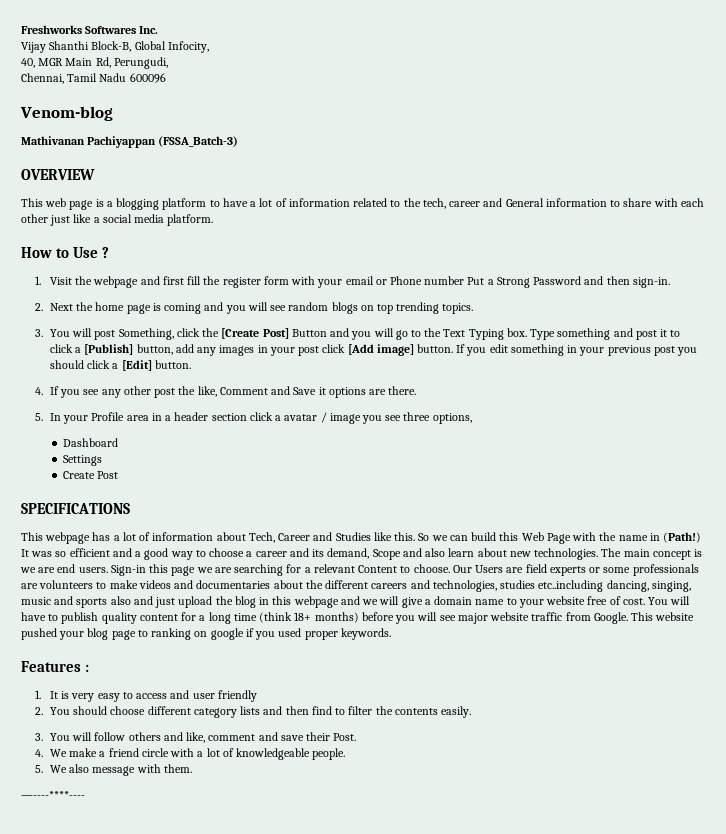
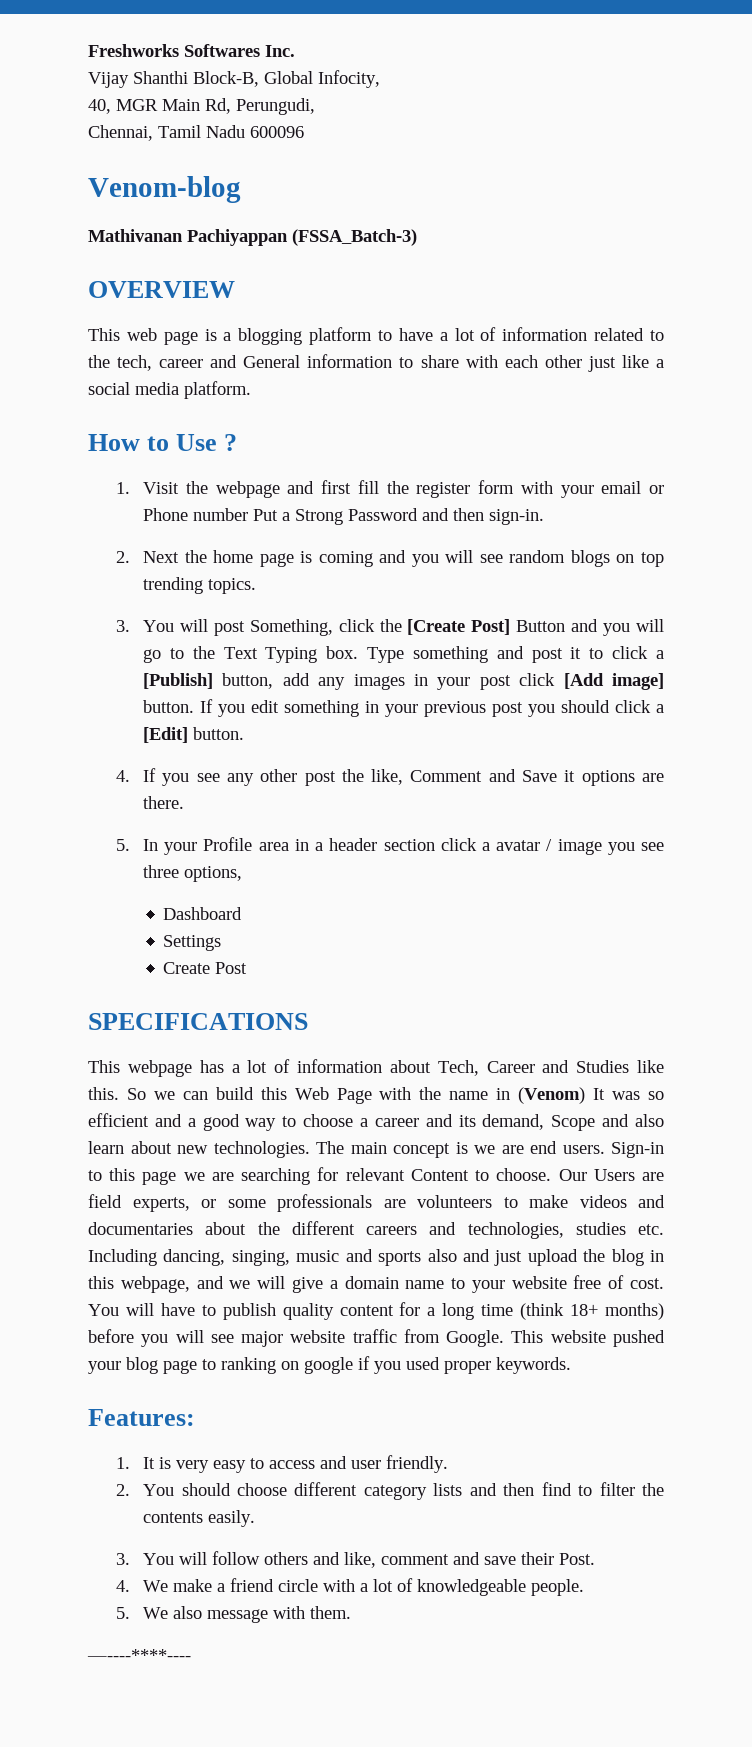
- So we can build this Web Page with the name in (Path!) It was so efficient and a good way to choose a career and its demand, Scope and also learn about new technologies.
+ So we can build this Web Page with the name in (Venom) It was so efficient and a good way to choose a career and its demand, Scope and also learn about new technologies.
- Sign-in this page we are searching for a relevant Content to choose.
+ Sign-in to this page we are searching for relevant Content to choose.
- Our Users are field experts or some professionals are volunteers to make videos and documentaries about the different careers and technologies, studies etc..including dancing, singing, music and sports also and just upload the blog in this webpage and we will give a domain name to your website free of cost.
+ Our Users are field experts, or some professionals are volunteers to make videos and documentaries about the different careers and technologies, studies etc. Including dancing, singing, music and sports also and just upload the blog in this webpage, and we will give a domain name to your website free of cost.
- Features :
+ Features:
- 1. It is very easy to access and user friendly
+ 1. It is very easy to access and user friendly.

